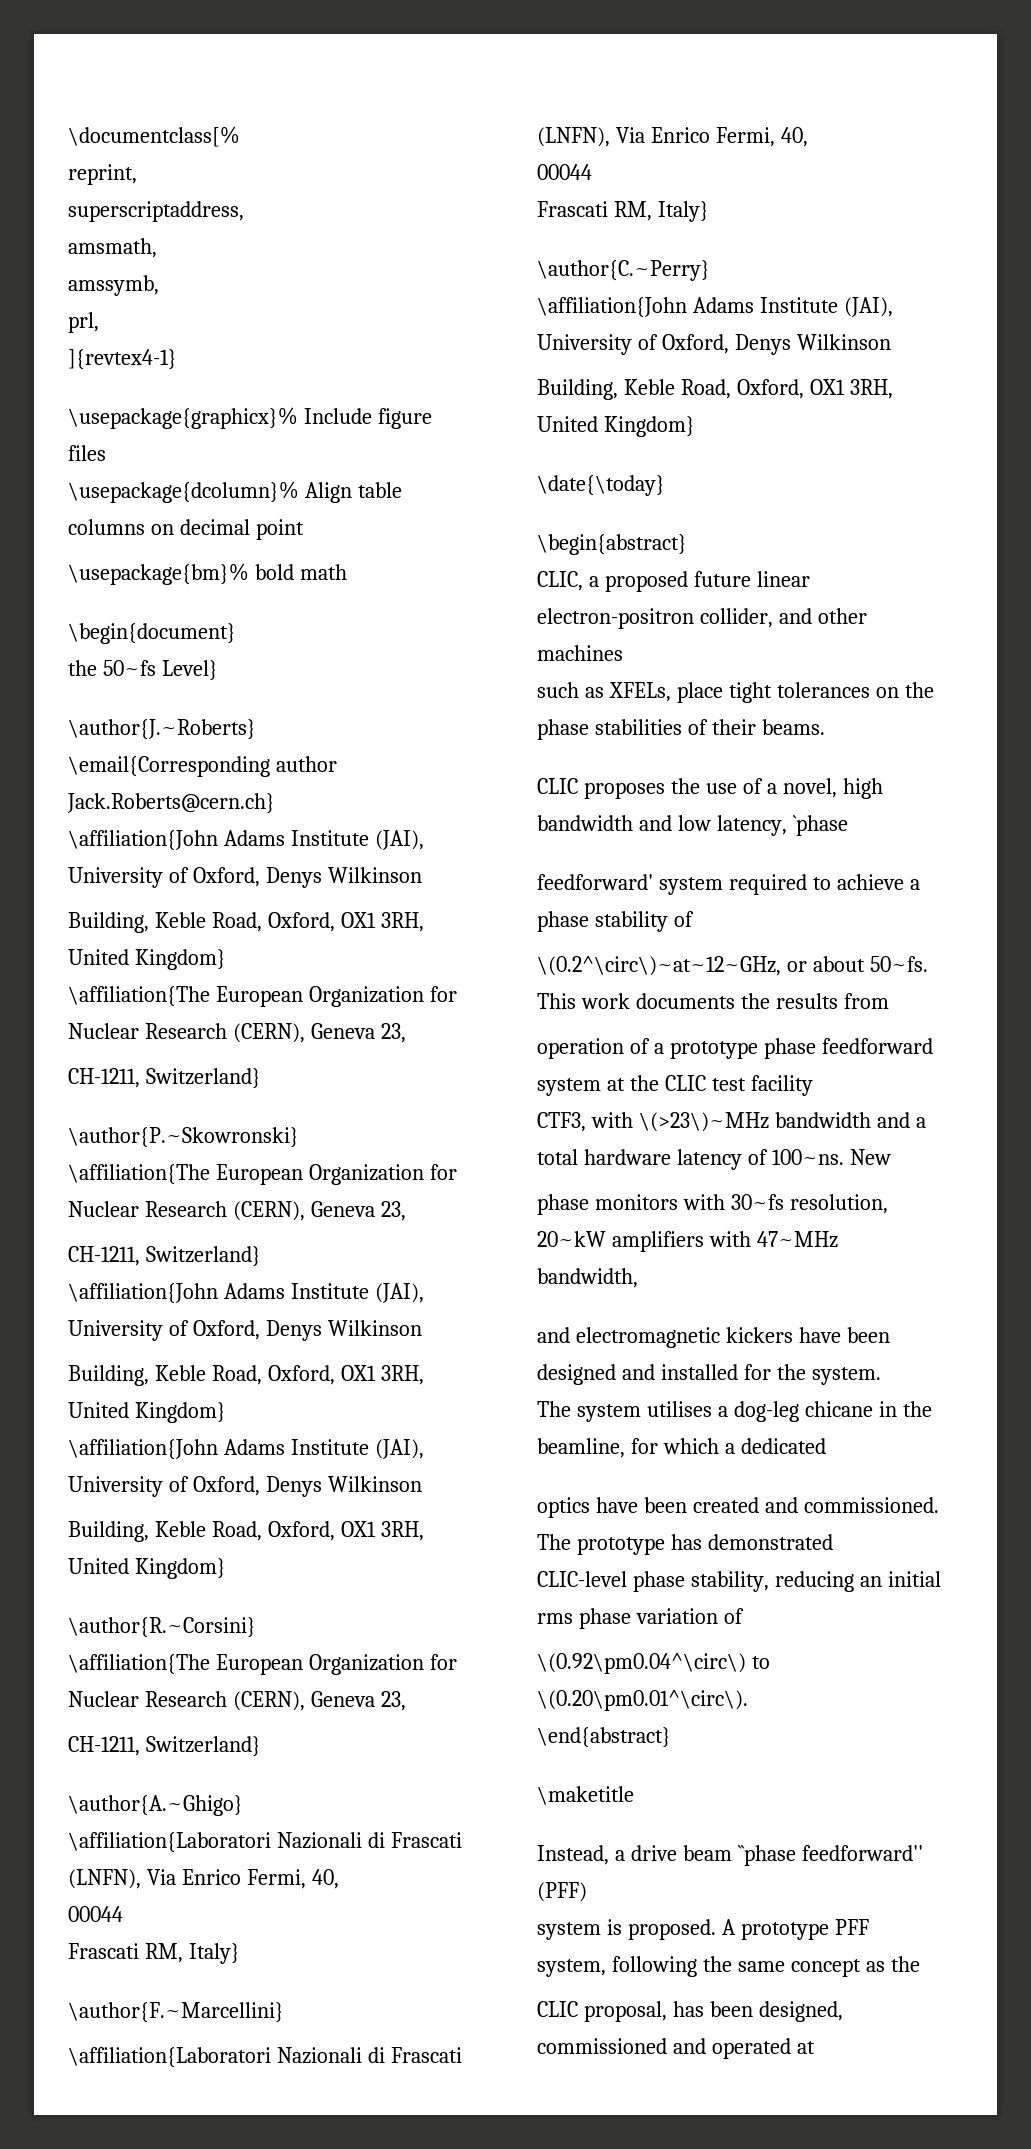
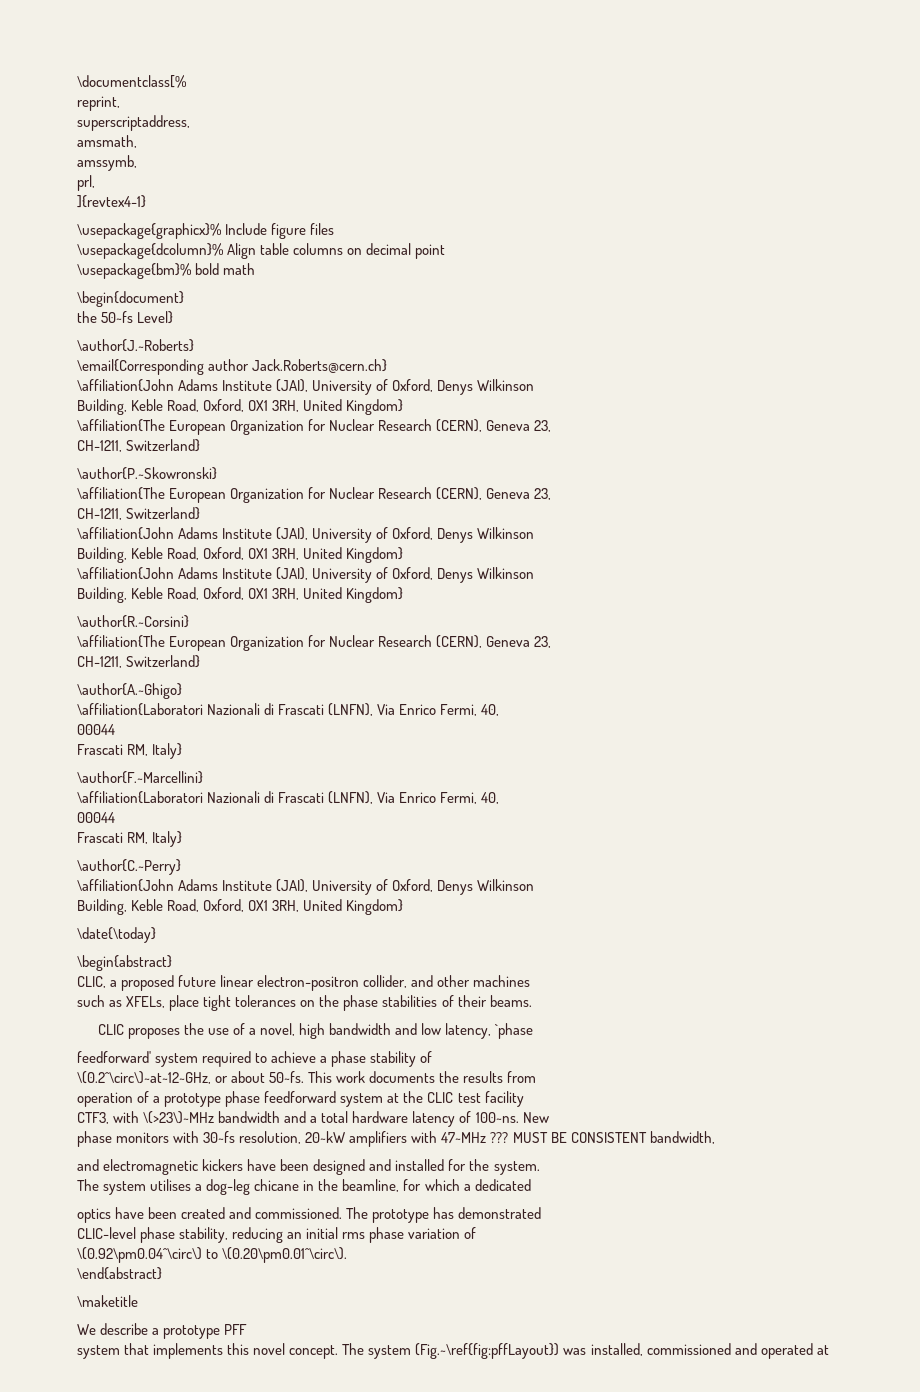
- phase monitors with 30~fs resolution, 20~kW amplifiers with 47~MHz bandwidth,
+ phase monitors with 30~fs resolution, 20~kW amplifiers with 47~MHz ??? MUST BE CONSISTENT bandwidth,
- Instead, a drive beam ``phase feedforward'' (PFF)
- system is proposed. A prototype PFF system, following the same concept as the
- CLIC proposal, has been designed, commissioned and operated at
+ We describe a prototype PFF
+ system that implements this novel concept. The system (Fig.~\ref{fig:pffLayout}) was installed, commissioned and operated at

